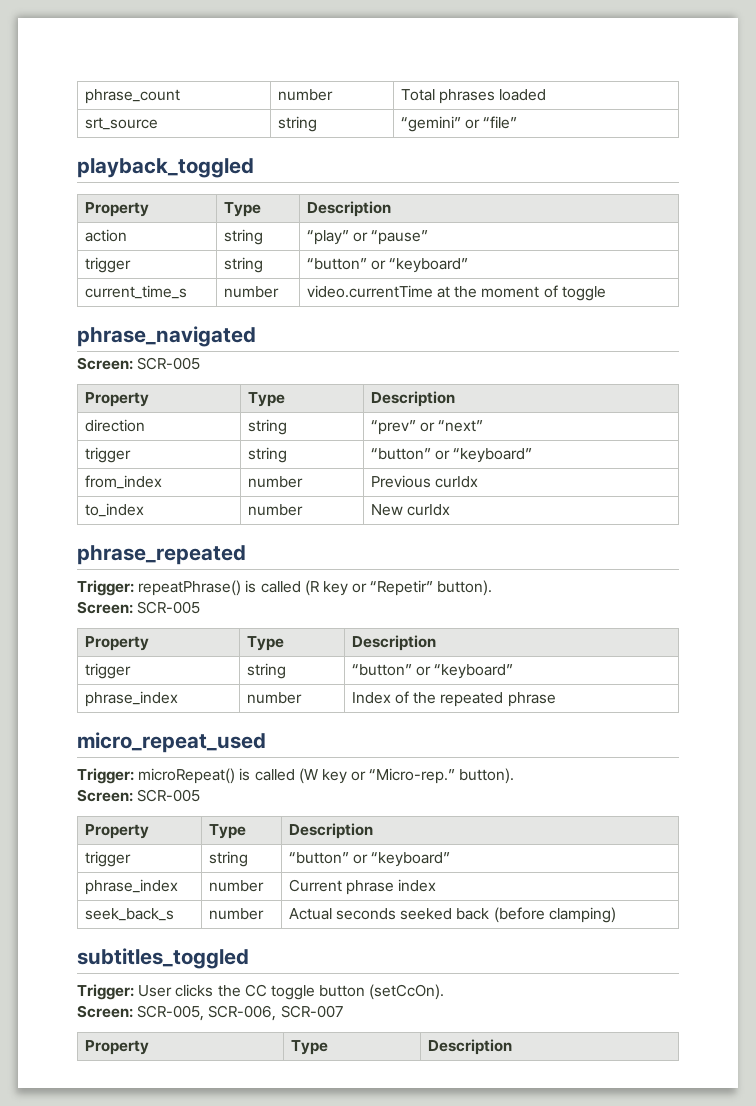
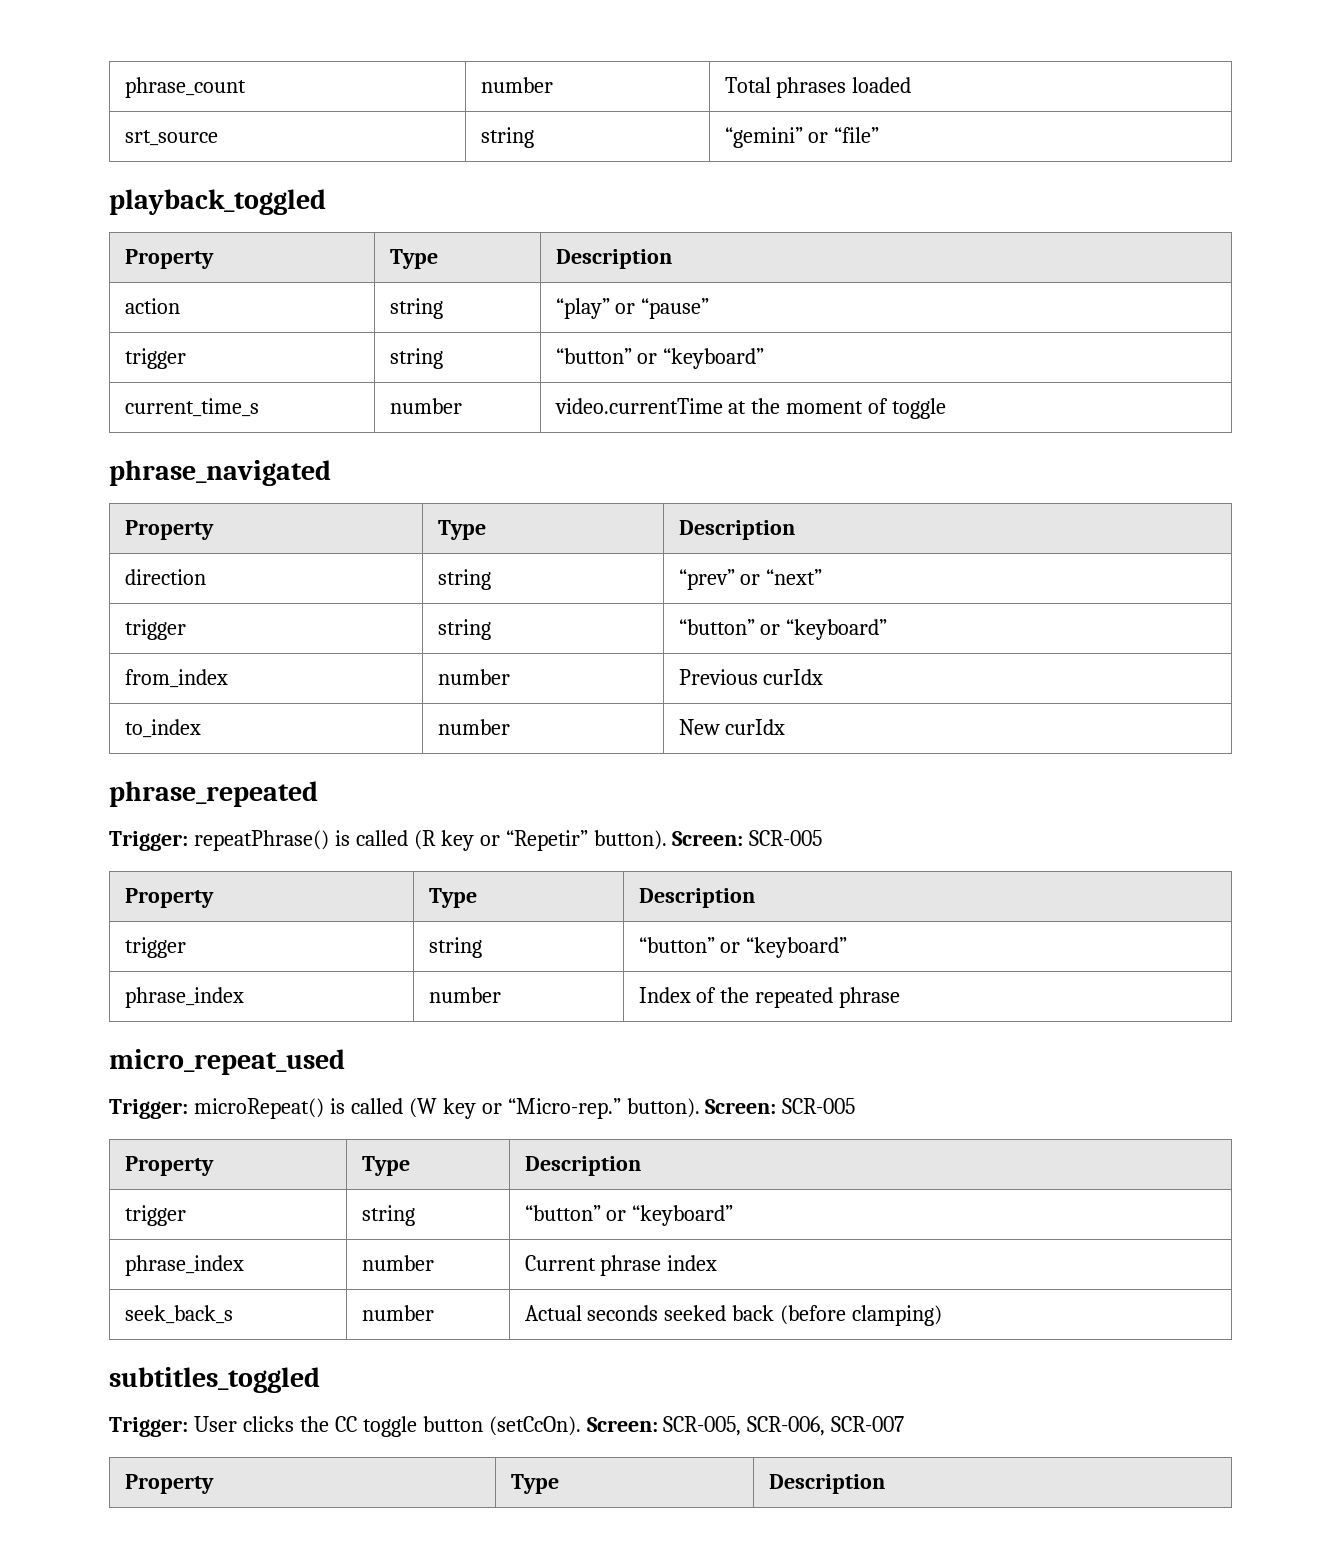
  phrase_navigated
- Screen: SCR-005
- Trigger: repeatPhrase() is called (R key or “Repetir” button).
- Screen: SCR-005
+ Trigger: repeatPhrase() is called (R key or “Repetir” button). Screen: SCR-005
- Trigger: microRepeat() is called (W key or “Micro-rep.” button).
- Screen: SCR-005
+ Trigger: microRepeat() is called (W key or “Micro-rep.” button). Screen: SCR-005
- Trigger: User clicks the CC toggle button (setCcOn).
- Screen: SCR-005, SCR-006, SCR-007
+ Trigger: User clicks the CC toggle button (setCcOn). Screen: SCR-005, SCR-006, SCR-007

